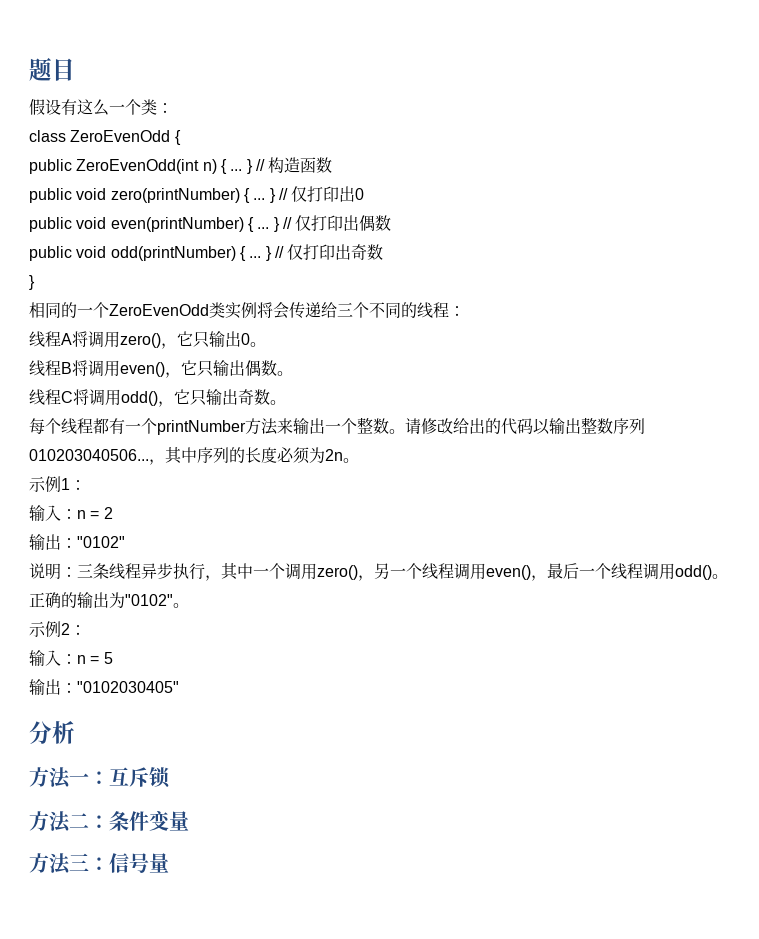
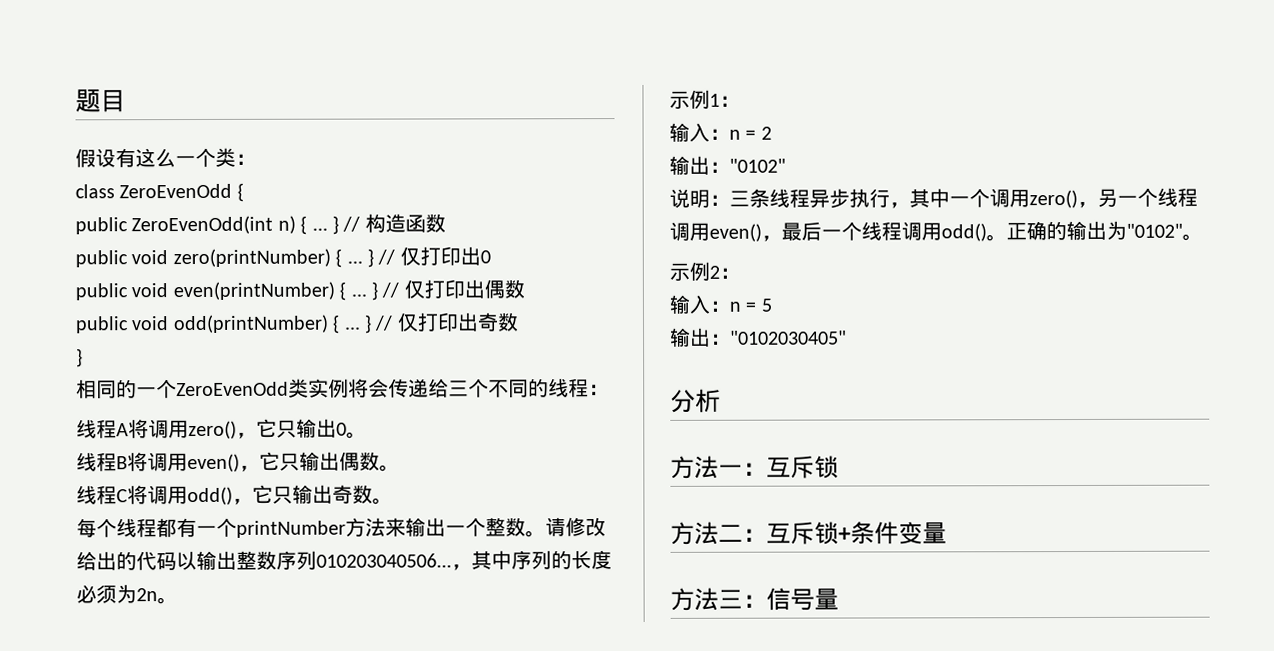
- 方法二：条件变量
+ 方法二：互斥锁+条件变量

